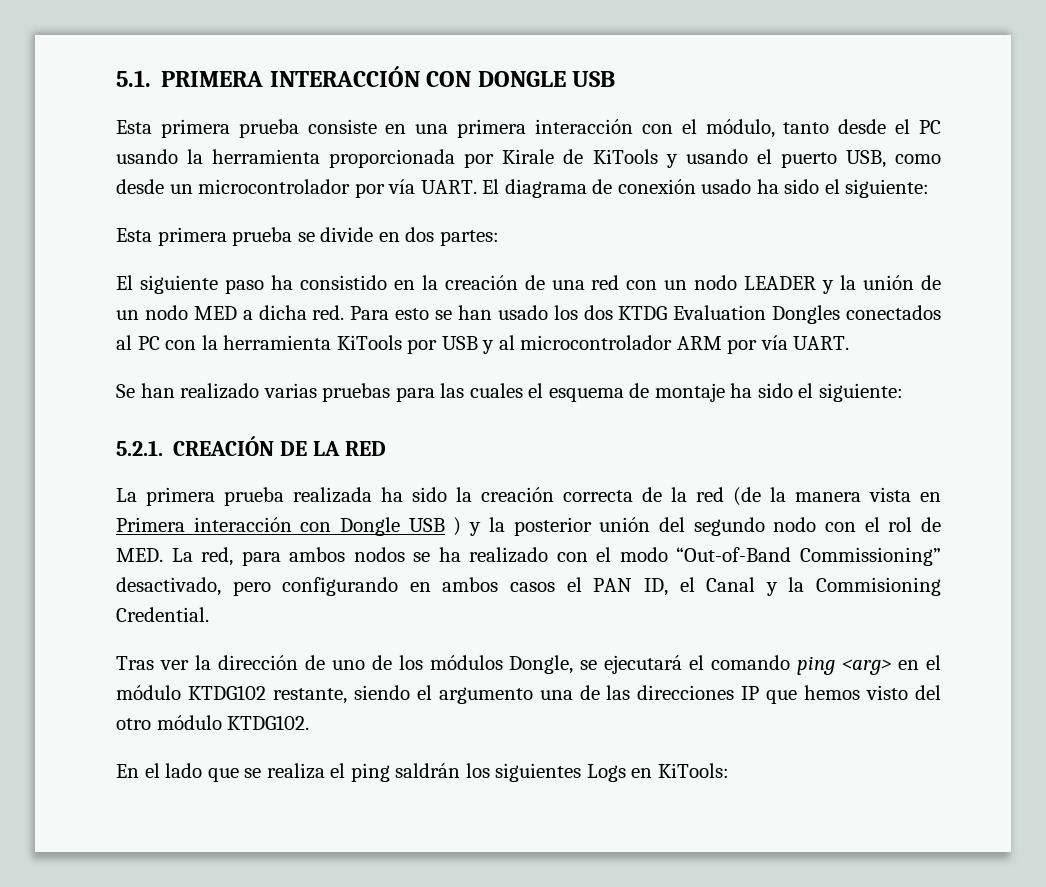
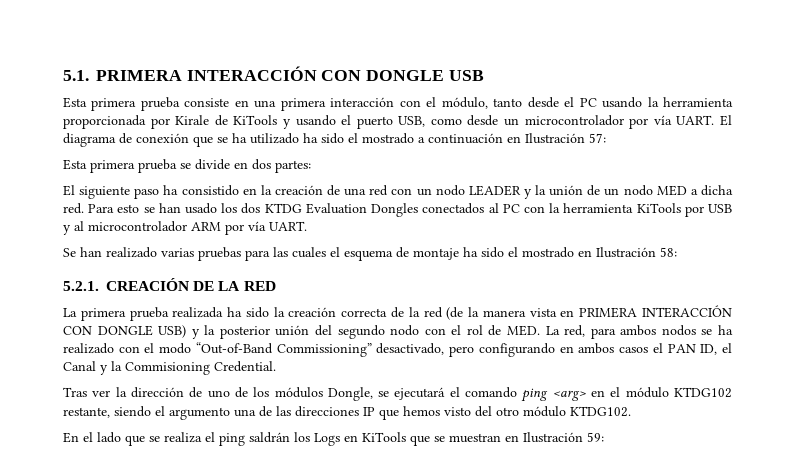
- El diagrama de conexión usado ha sido el siguiente:
+ El diagrama de conexión que se ha utilizado ha sido el mostrado a continuación en Ilustración 57:
- Se han realizado varias pruebas para las cuales el esquema de montaje ha sido el siguiente:
+ Se han realizado varias pruebas para las cuales el esquema de montaje ha sido el mostrado en Ilustración 58:
- La primera prueba realizada ha sido la creación correcta de la red (de la manera vista en Primera interacción con Dongle USB ) y la posterior unión del segundo nodo con el rol de MED. La red, para ambos nodos se ha realizado con el modo “Out-of-Band Commissioning” desactivado, pero configurando en ambos casos el PAN ID, el Canal y la Commisioning Credential.
+ La primera prueba realizada ha sido la creación correcta de la red (de la manera vista en PRIMERA INTERACCIÓN CON DONGLE USB) y la posterior unión del segundo nodo con el rol de MED. La red, para ambos nodos se ha realizado con el modo “Out-of-Band Commissioning” desactivado, pero configurando en ambos casos el PAN ID, el Canal y la Commisioning Credential.
- En el lado que se realiza el ping saldrán los siguientes Logs en KiTools:
+ En el lado que se realiza el ping saldrán los Logs en KiTools que se muestran en Ilustración 59:

